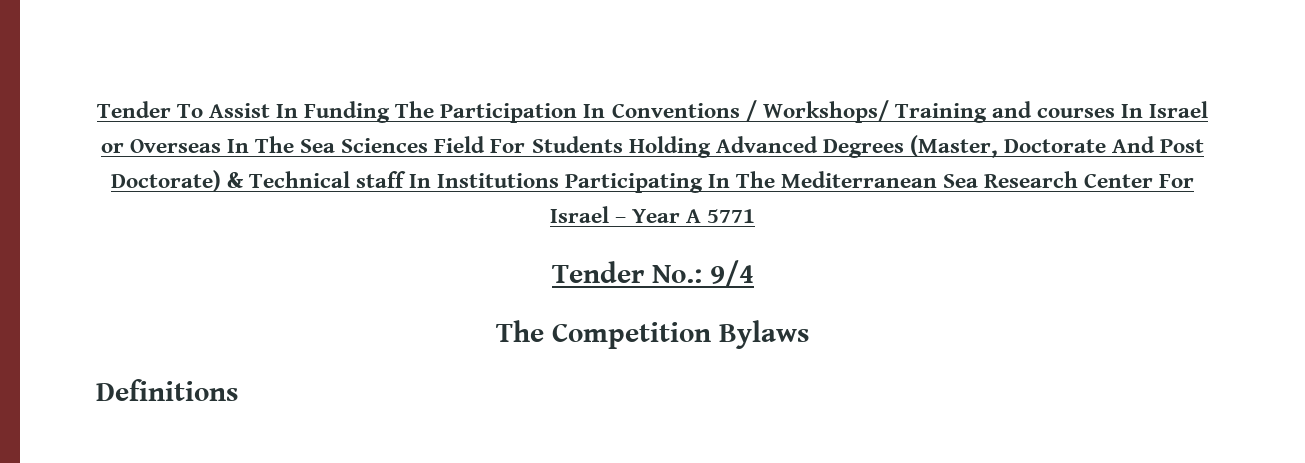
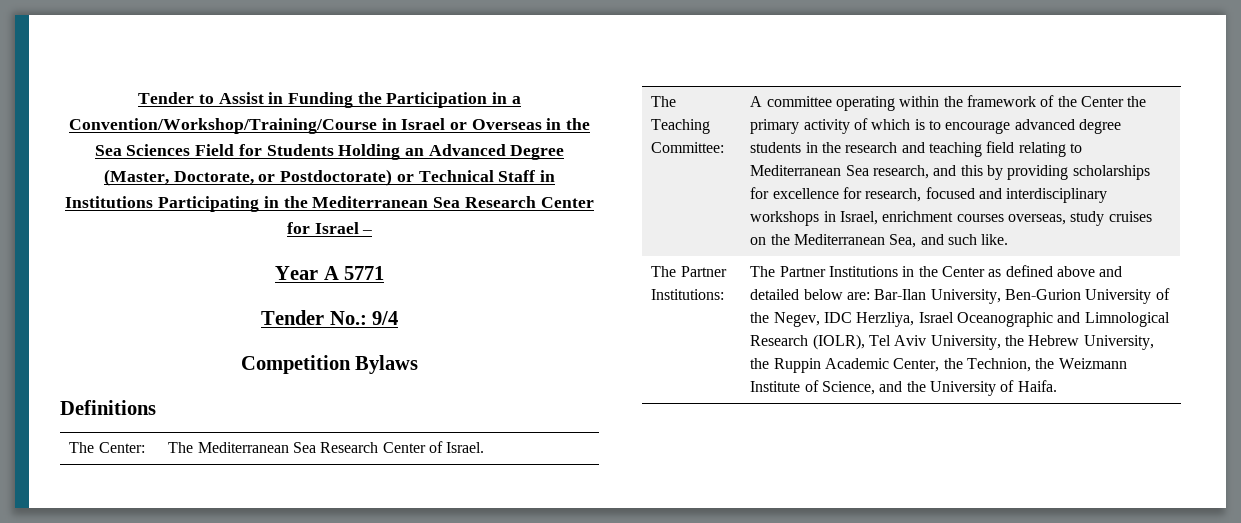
- Tender To Assist In Funding The Participation In Conventions / Workshops/ Training and courses In Israel or Overseas In The Sea Sciences Field For Students Holding Advanced Degrees (Master, Doctorate And Post Doctorate) & Technical staff In Institutions Participating In The Mediterranean Sea Research Center For Israel – Year A 5771
+ Tender to Assist in Funding the Participation in a Convention/Workshop/Training/Course in Israel or Overseas in the Sea Sciences Field for Students Holding an Advanced Degree (Master, Doctorate, or Postdoctorate) or Technical Staff in Institutions Participating in the Mediterranean Sea Research Center for Israel –
+ Year A 5771
- The Competition Bylaws
+ Competition Bylaws
+ The Center: | The Mediterranean Sea Research Center of Israel.
+ The Teaching Committee: | A committee operating within the framework of the Center the primary activity of which is to encourage advanced degree students in the research and teaching field relating to Mediterranean Sea research, and this by providing scholarships for excellence for research, focused and interdisciplinary workshops in Israel, enrichment courses overseas, study cruises on the Mediterranean Sea, and such like.
+ The Partner Institutions: | The Partner Institutions in the Center as defined above and detailed below are: Bar-Ilan University, Ben-Gurion University of the Negev, IDC Herzliya, Israel Oceanographic and Limnological Research (IOLR), Tel Aviv University, the Hebrew University, the Ruppin Academic Center, the Technion, the Weizmann Institute of Science, and the University of Haifa.

